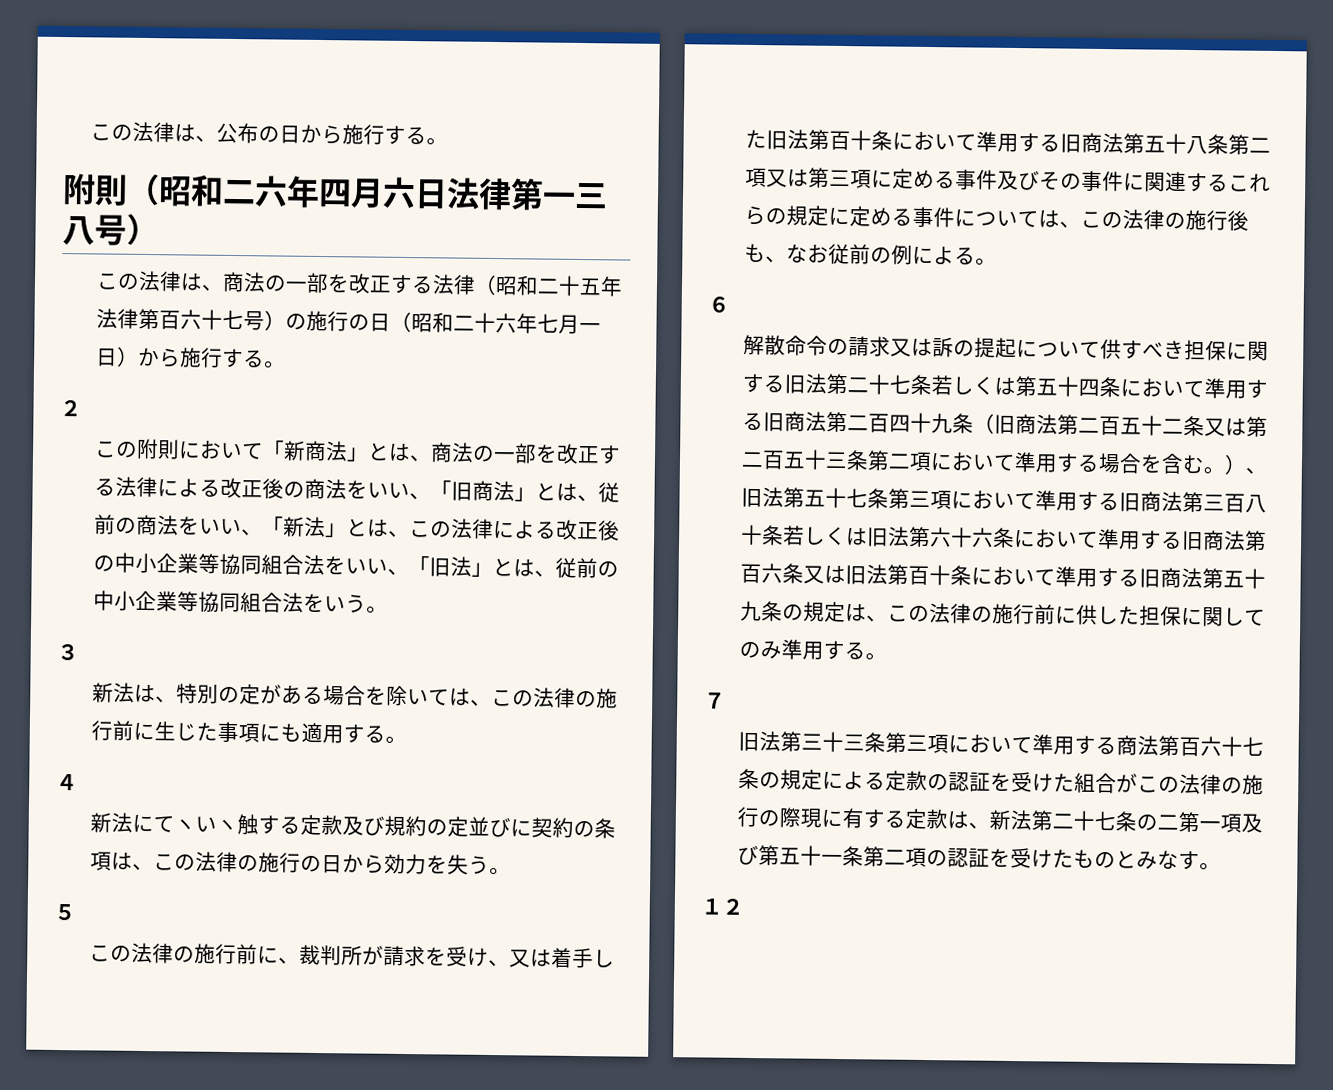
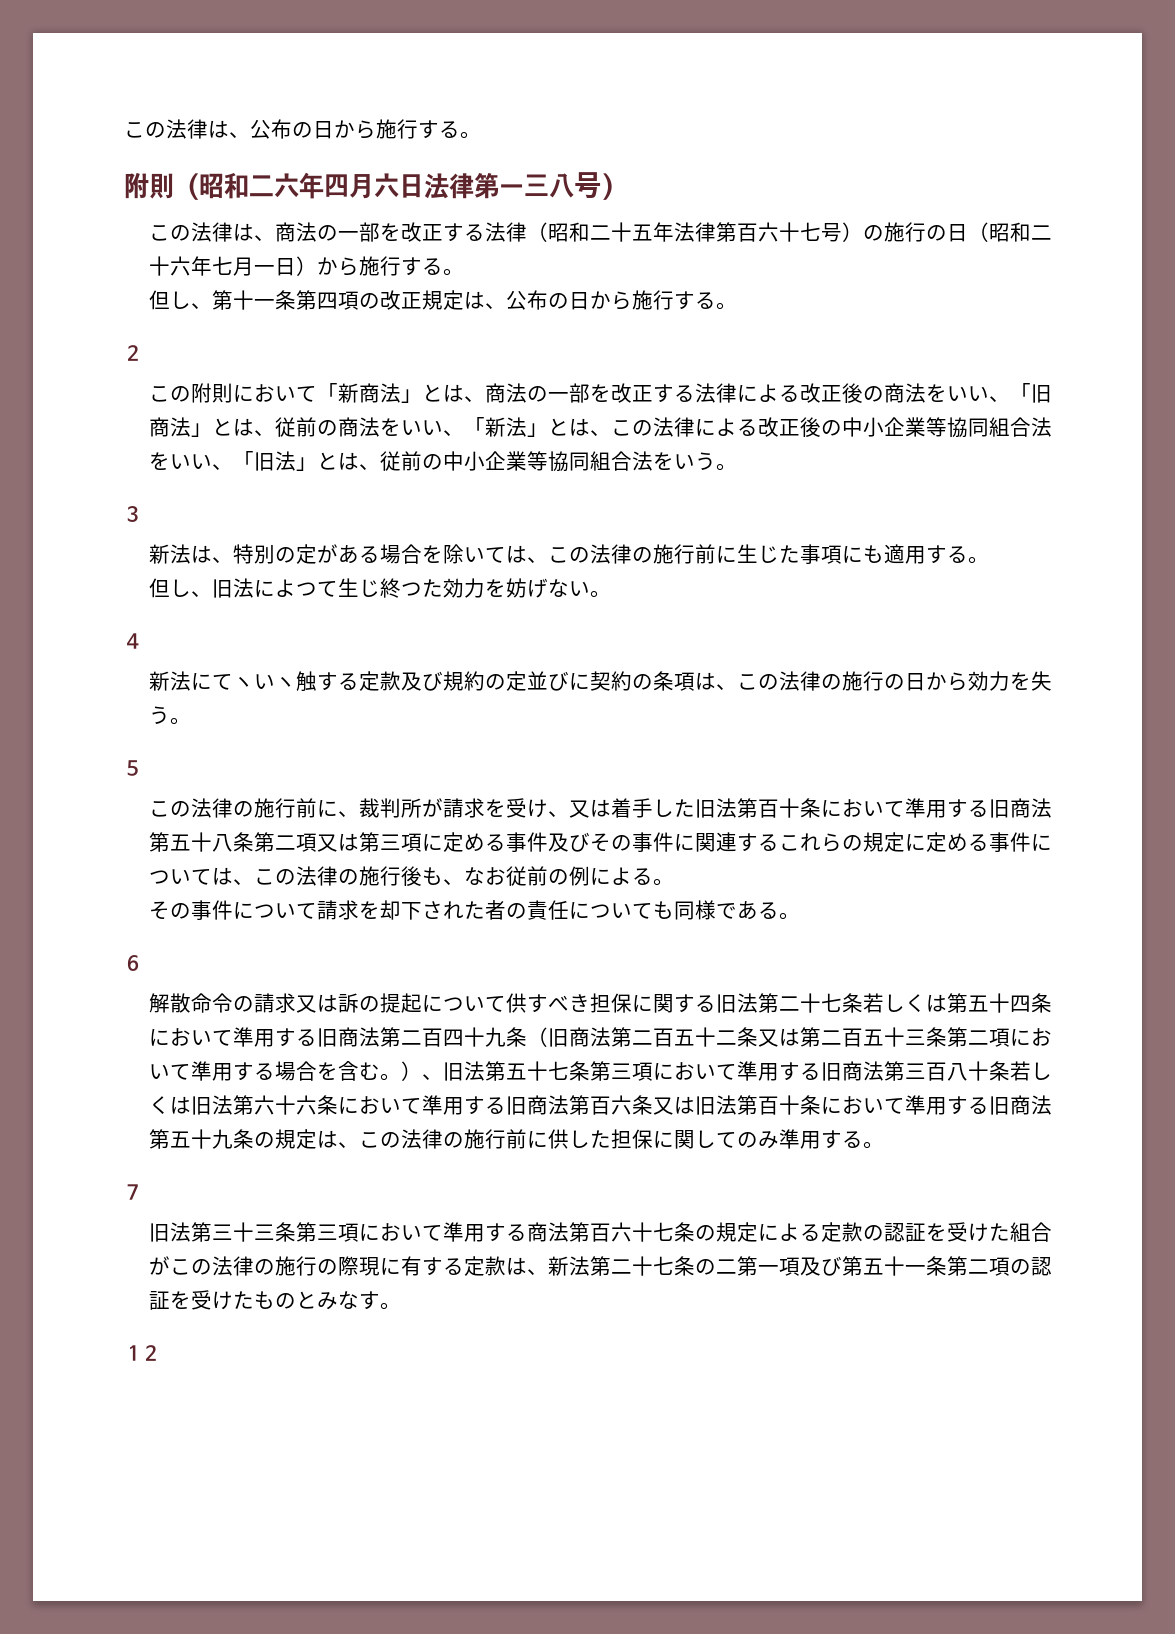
+ 但し、第十一条第四項の改正規定は、公布の日から施行する。
+ 但し、旧法によつて生じ終つた効力を妨げない。
+ その事件について請求を却下された者の責任についても同様である。

